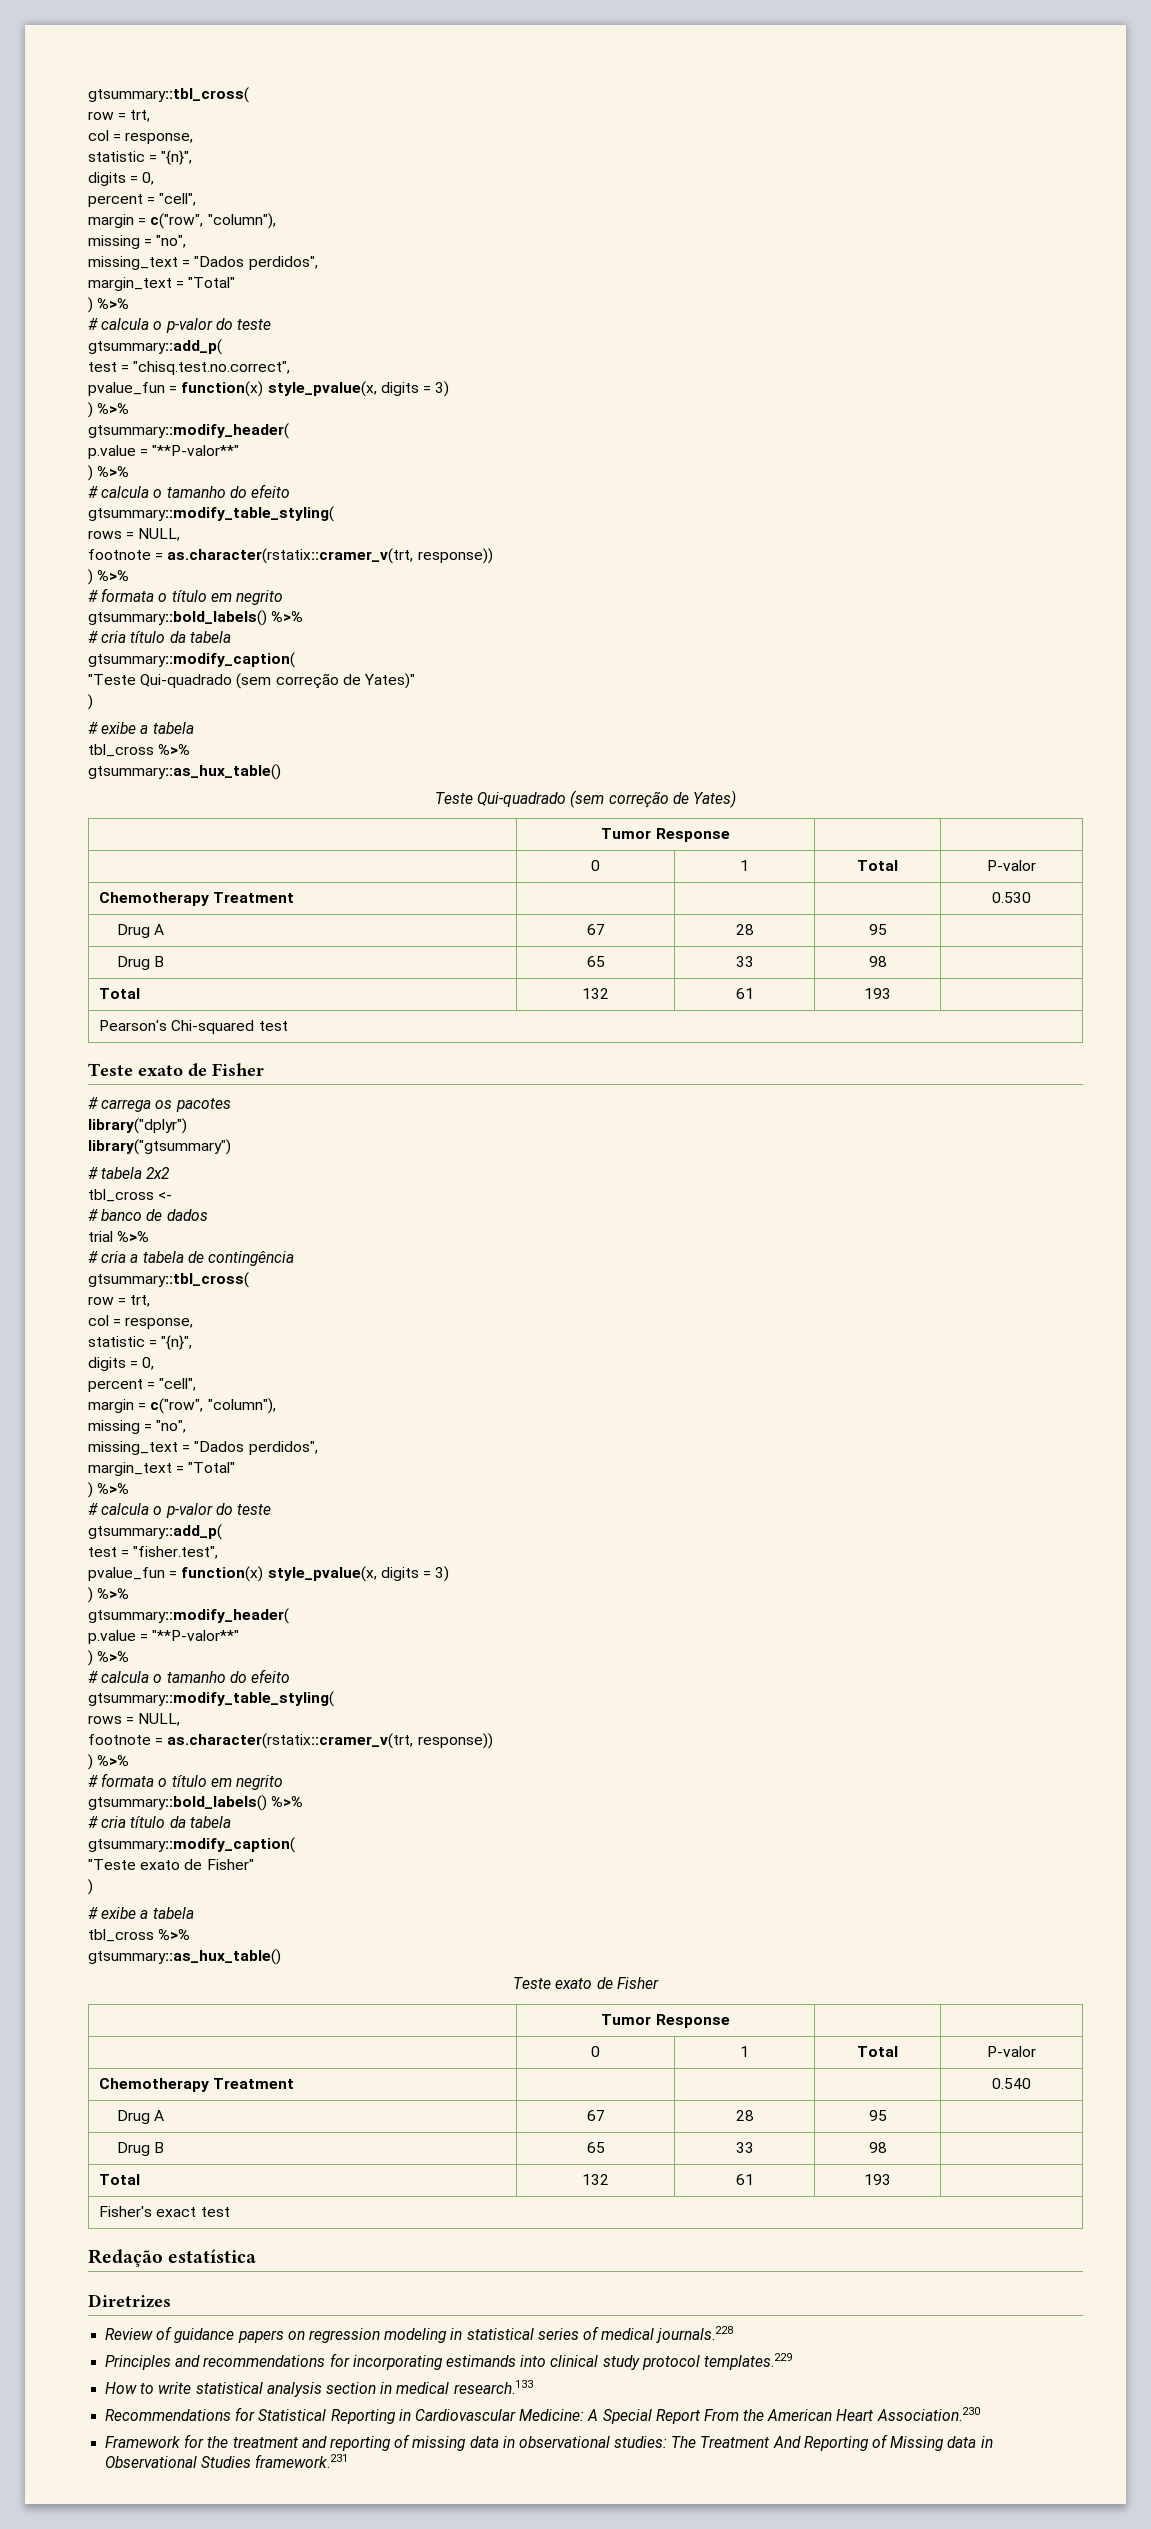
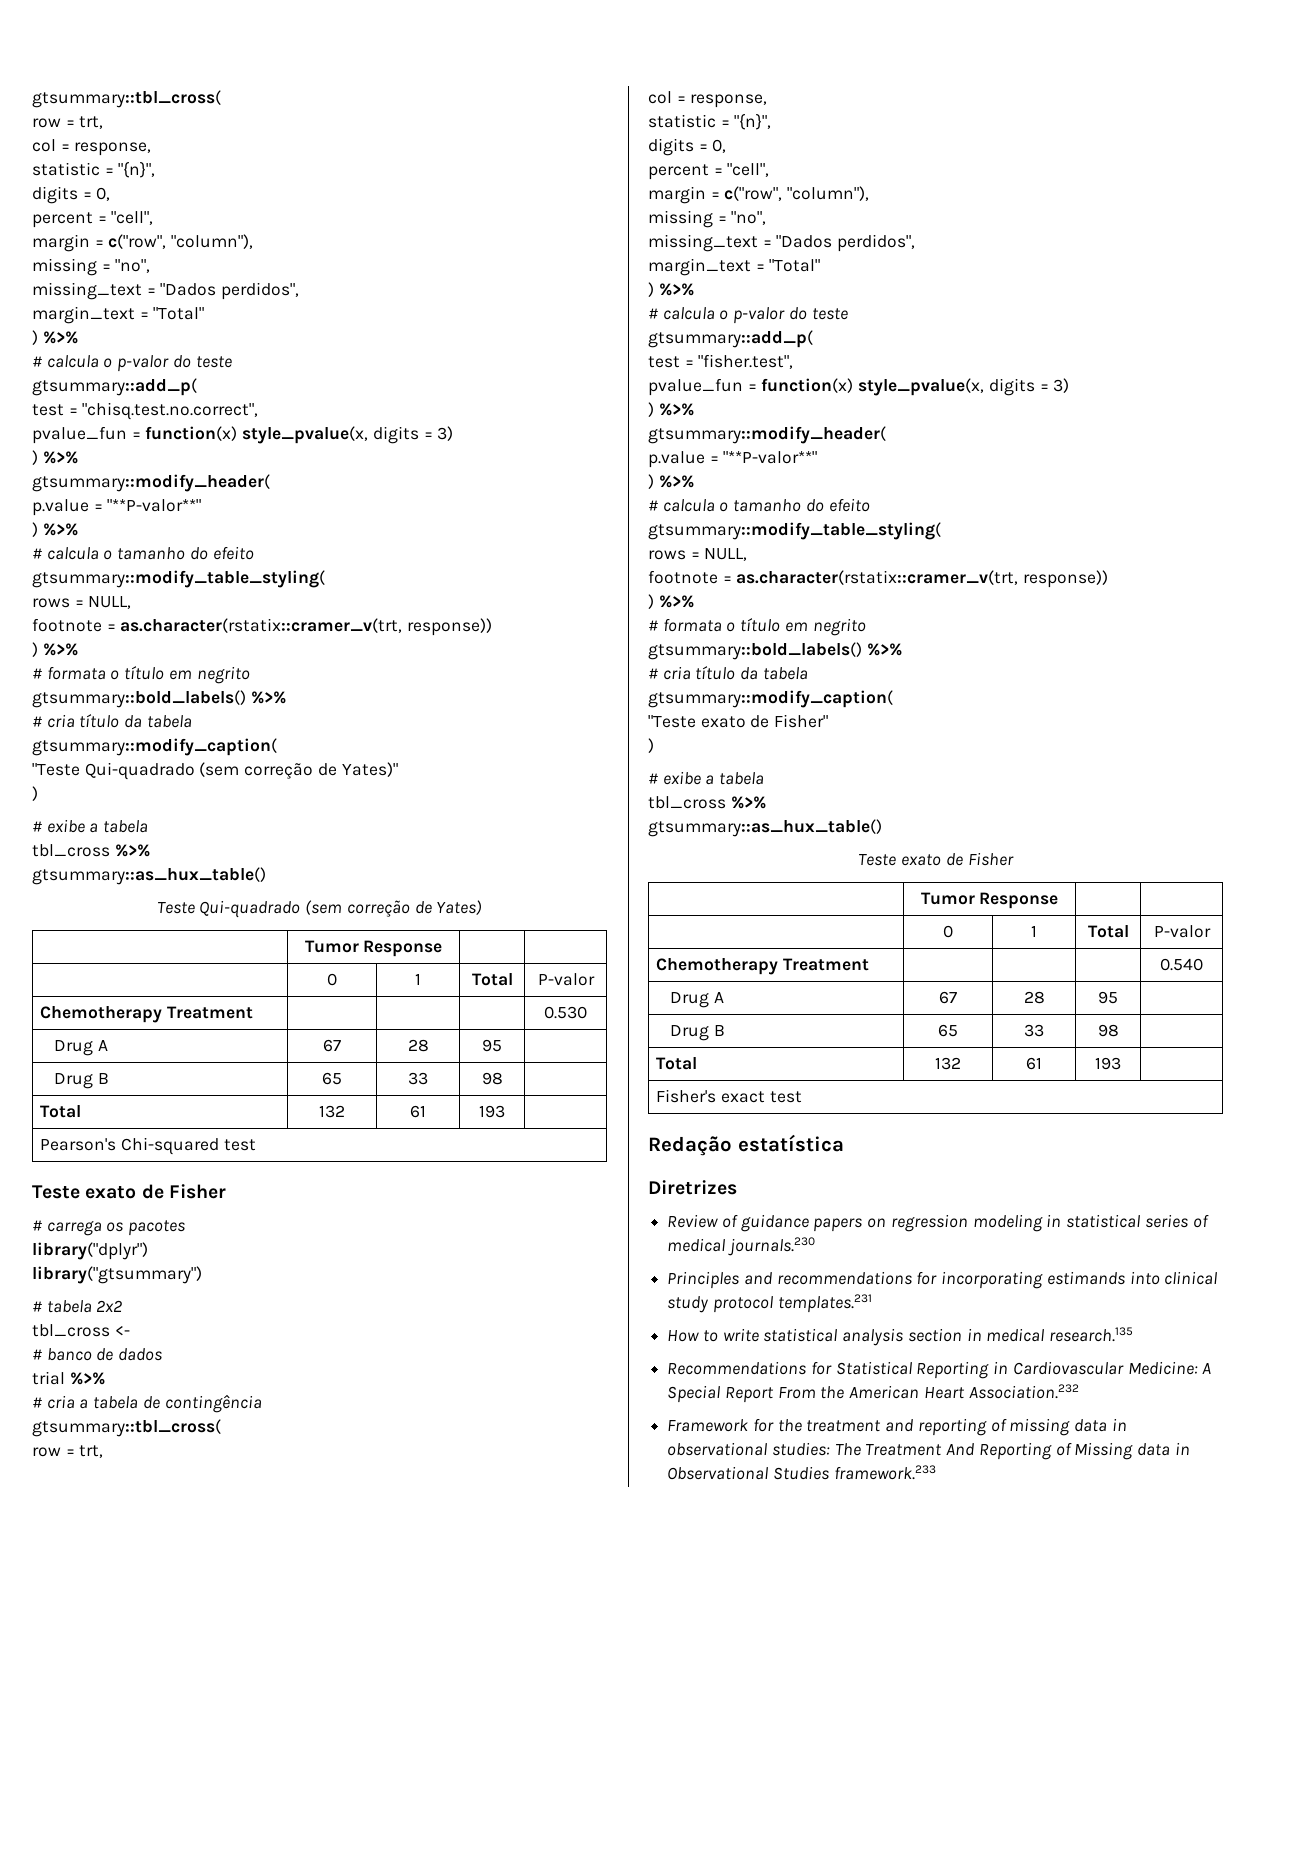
- Review of guidance papers on regression modeling in statistical series of medical journals.228
+ Review of guidance papers on regression modeling in statistical series of medical journals.230
- Principles and recommendations for incorporating estimands into clinical study protocol templates.229
+ Principles and recommendations for incorporating estimands into clinical study protocol templates.231
- How to write statistical analysis section in medical research.133
+ How to write statistical analysis section in medical research.135
- Recommendations for Statistical Reporting in Cardiovascular Medicine: A Special Report From the American Heart Association.230
+ Recommendations for Statistical Reporting in Cardiovascular Medicine: A Special Report From the American Heart Association.232
- Framework for the treatment and reporting of missing data in observational studies: The Treatment And Reporting of Missing data in Observational Studies framework.231
+ Framework for the treatment and reporting of missing data in observational studies: The Treatment And Reporting of Missing data in Observational Studies framework.233

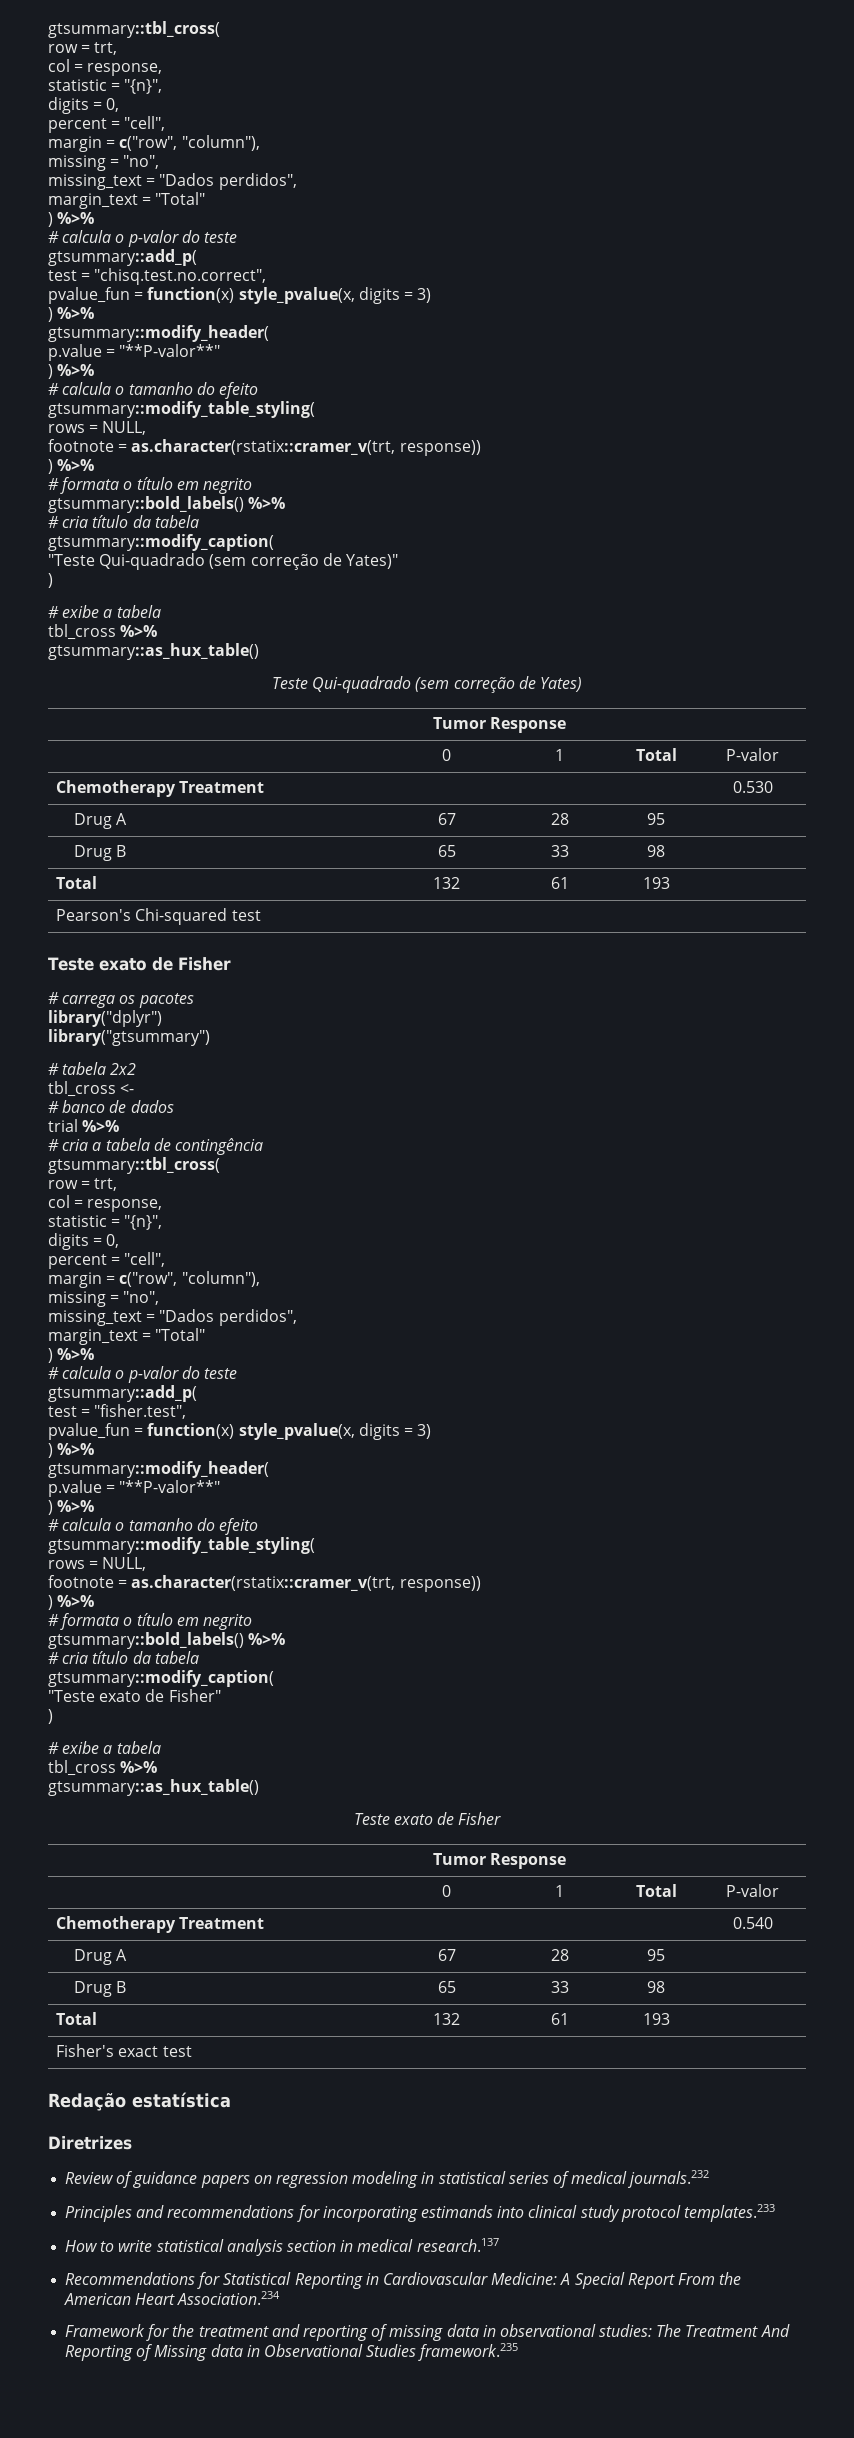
- Review of guidance papers on regression modeling in statistical series of medical journals.230
+ Review of guidance papers on regression modeling in statistical series of medical journals.232
- Principles and recommendations for incorporating estimands into clinical study protocol templates.231
+ Principles and recommendations for incorporating estimands into clinical study protocol templates.233
- How to write statistical analysis section in medical research.135
+ How to write statistical analysis section in medical research.137
- Recommendations for Statistical Reporting in Cardiovascular Medicine: A Special Report From the American Heart Association.232
+ Recommendations for Statistical Reporting in Cardiovascular Medicine: A Special Report From the American Heart Association.234
- Framework for the treatment and reporting of missing data in observational studies: The Treatment And Reporting of Missing data in Observational Studies framework.233
+ Framework for the treatment and reporting of missing data in observational studies: The Treatment And Reporting of Missing data in Observational Studies framework.235

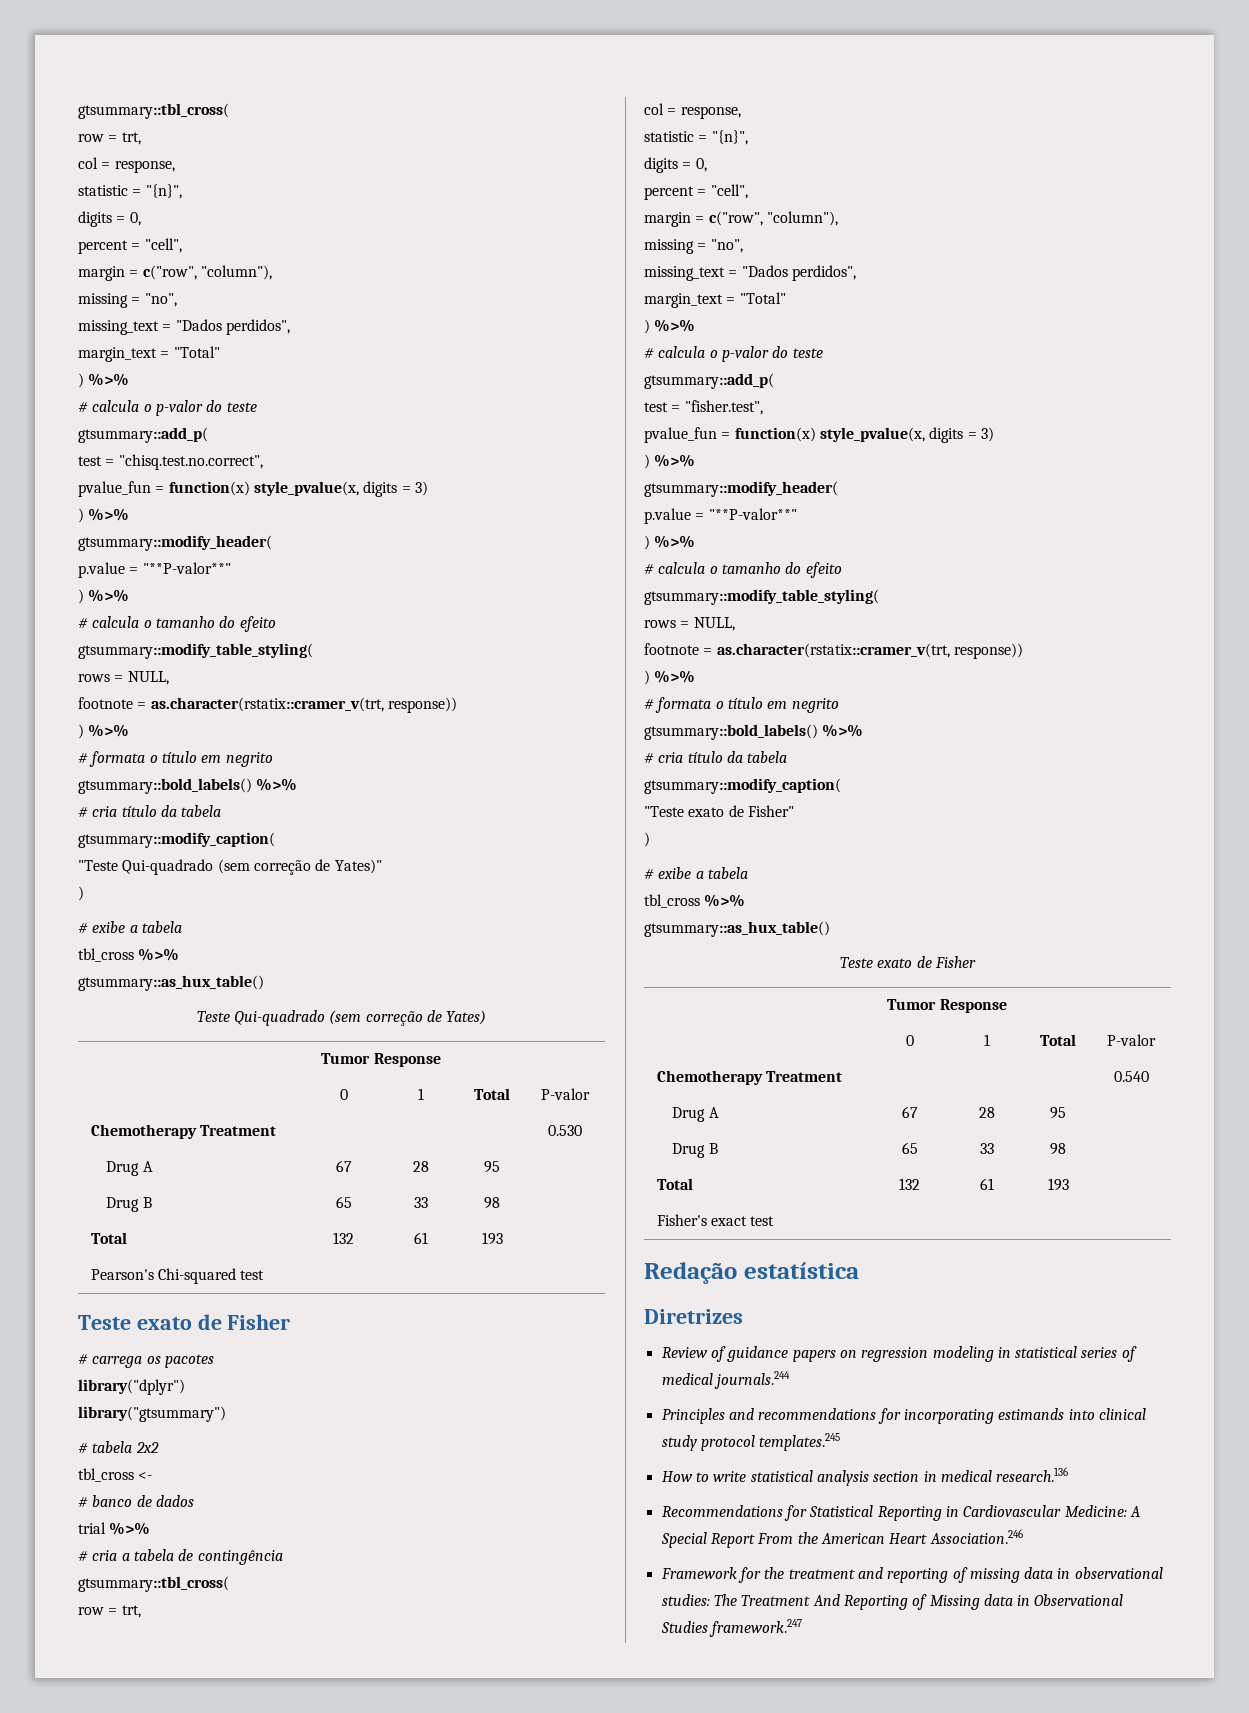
- Review of guidance papers on regression modeling in statistical series of medical journals.232
+ Review of guidance papers on regression modeling in statistical series of medical journals.244
- Principles and recommendations for incorporating estimands into clinical study protocol templates.233
+ Principles and recommendations for incorporating estimands into clinical study protocol templates.245
- How to write statistical analysis section in medical research.137
+ How to write statistical analysis section in medical research.136
- Recommendations for Statistical Reporting in Cardiovascular Medicine: A Special Report From the American Heart Association.234
+ Recommendations for Statistical Reporting in Cardiovascular Medicine: A Special Report From the American Heart Association.246
- Framework for the treatment and reporting of missing data in observational studies: The Treatment And Reporting of Missing data in Observational Studies framework.235
+ Framework for the treatment and reporting of missing data in observational studies: The Treatment And Reporting of Missing data in Observational Studies framework.247

